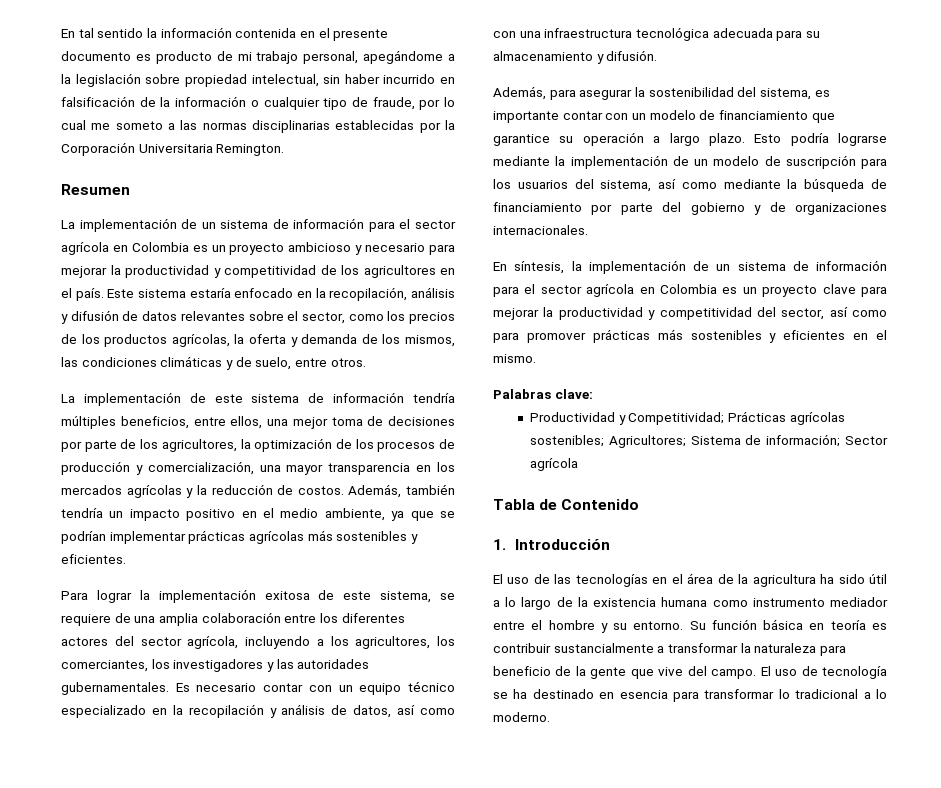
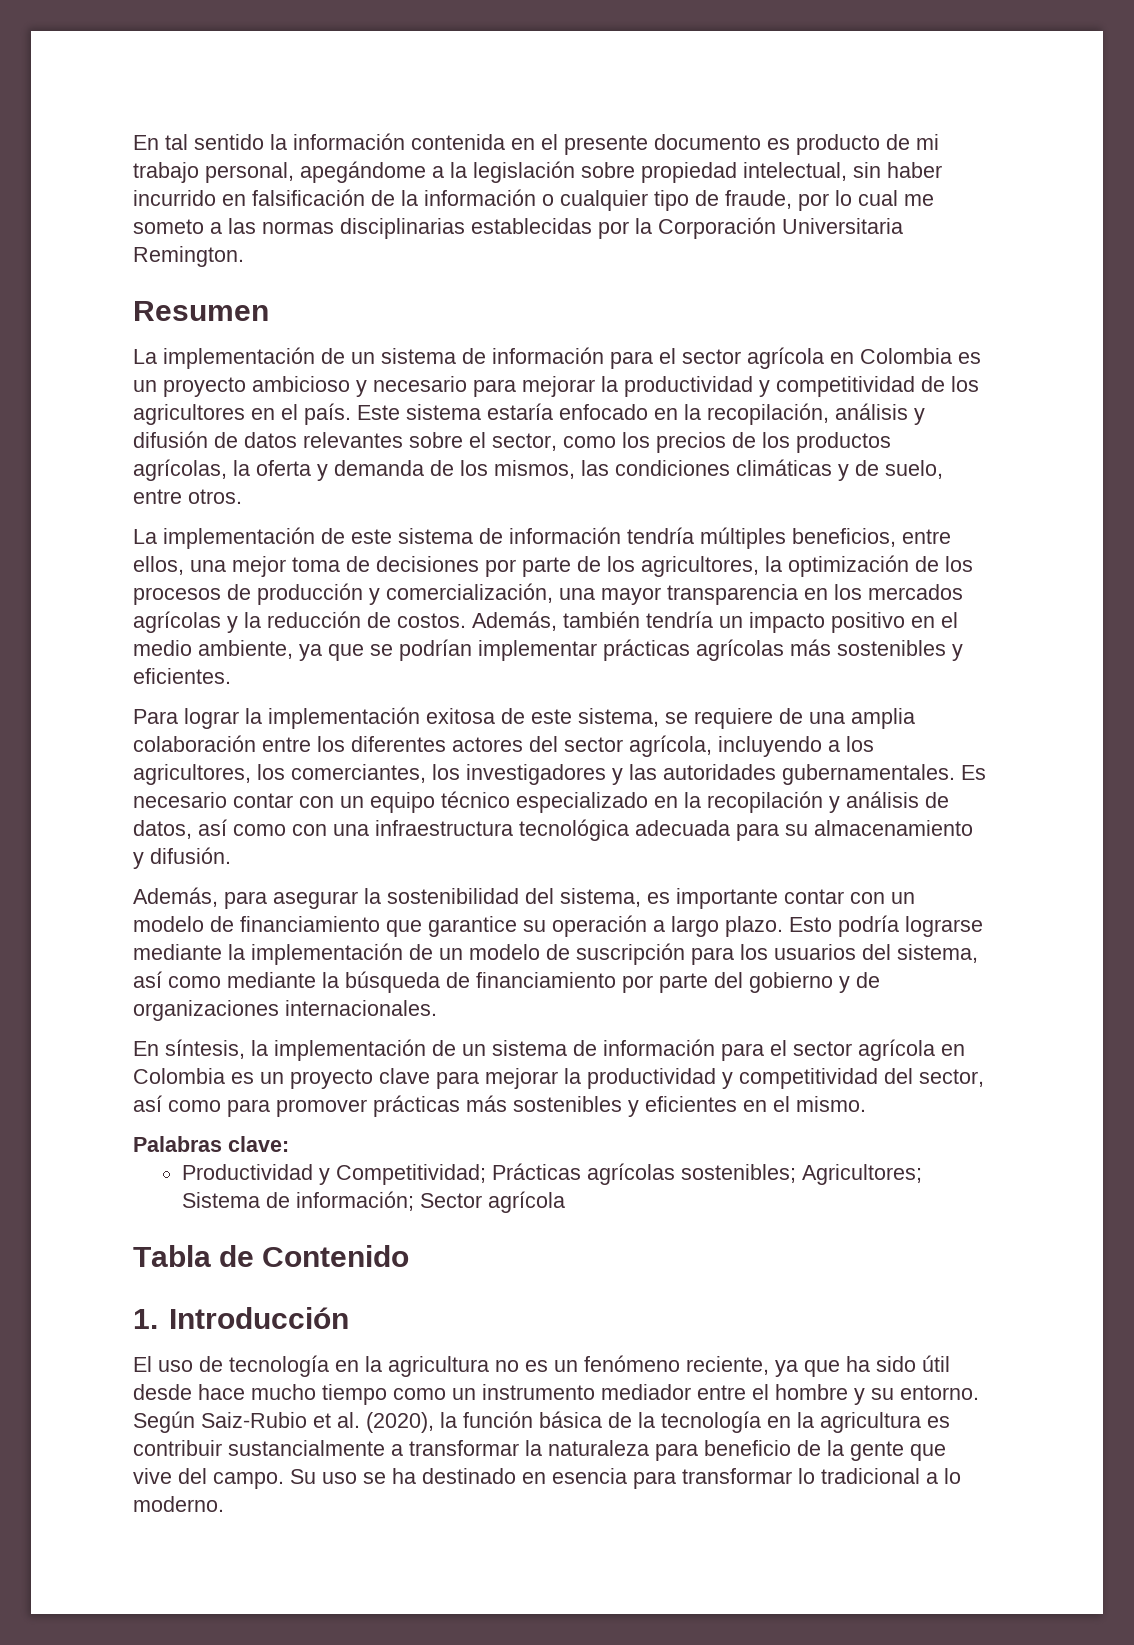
- El uso de las tecnologías en el área de la agricultura ha sido útil a lo largo de la existencia humana como instrumento mediador entre el hombre y su entorno.
+ El uso de tecnología en la agricultura no es un fenómeno reciente, ya que ha sido útil desde hace mucho tiempo como un instrumento mediador entre el hombre y su entorno.
- Su función básica en teoría es contribuir sustancialmente a transformar la naturaleza para beneficio de la gente que vive del campo.
+ Según Saiz-Rubio et al. (2020), la función básica de la tecnología en la agricultura es contribuir sustancialmente a transformar la naturaleza para beneficio de la gente que vive del campo.
- El uso de tecnología se ha destinado en esencia para transformar lo tradicional a lo moderno.
+ Su uso se ha destinado en esencia para transformar lo tradicional a lo moderno.

